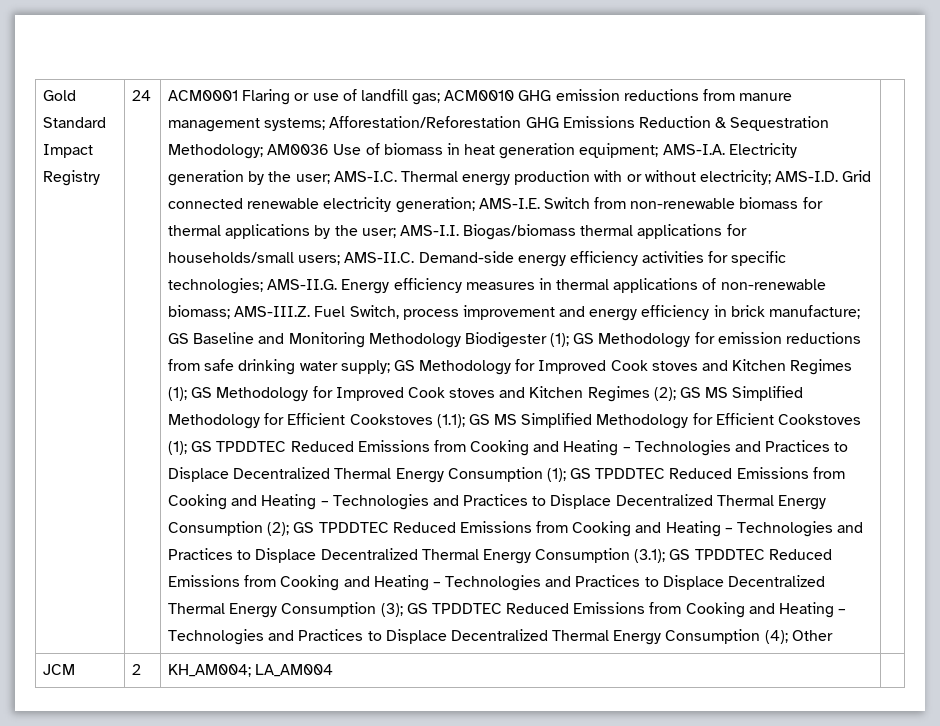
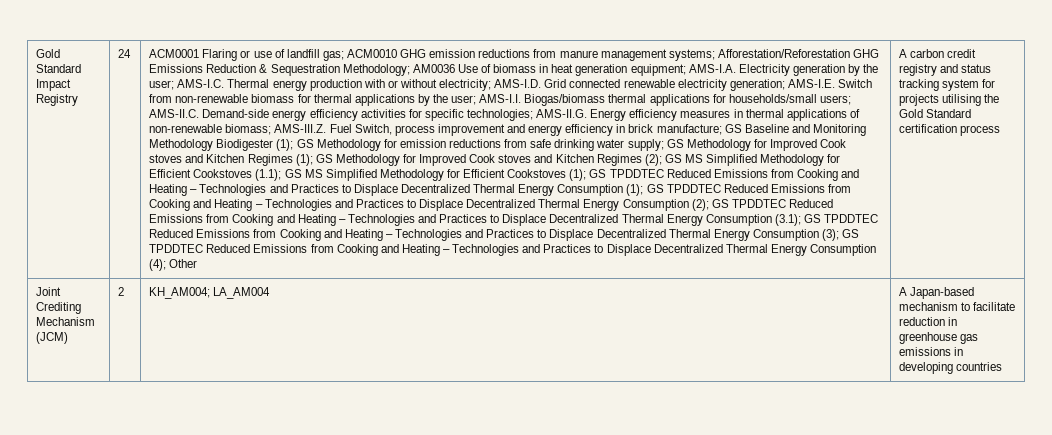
- JCM | 2 | KH_AM004; LA_AM004 |
+ A carbon credit registry and status tracking system for projects utilising the Gold Standard certification process
+ Joint Crediting Mechanism (JCM) | 2 | KH_AM004; LA_AM004 | A Japan-based mechanism to facilitate reduction in greenhouse gas emissions in developing countries

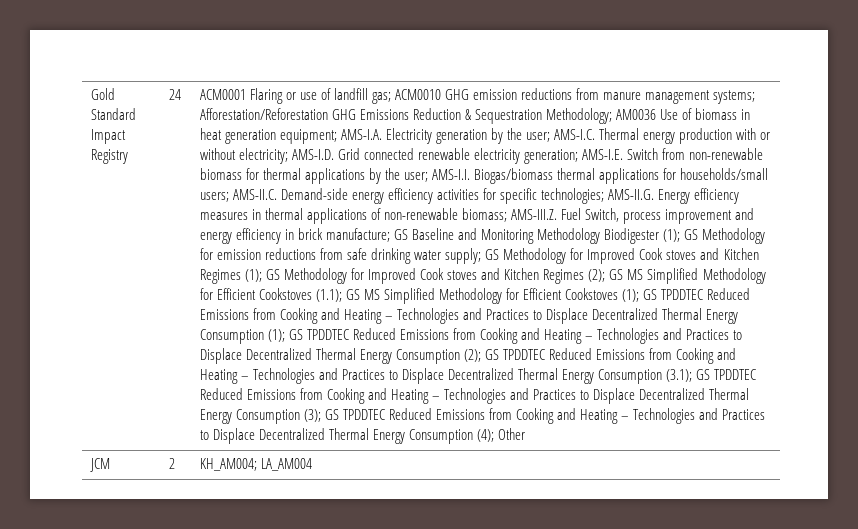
- A carbon credit registry and status tracking system for projects utilising the Gold Standard certification process
- Joint Crediting Mechanism (JCM) | 2 | KH_AM004; LA_AM004 | A Japan-based mechanism to facilitate reduction in greenhouse gas emissions in developing countries
+ JCM | 2 | KH_AM004; LA_AM004

